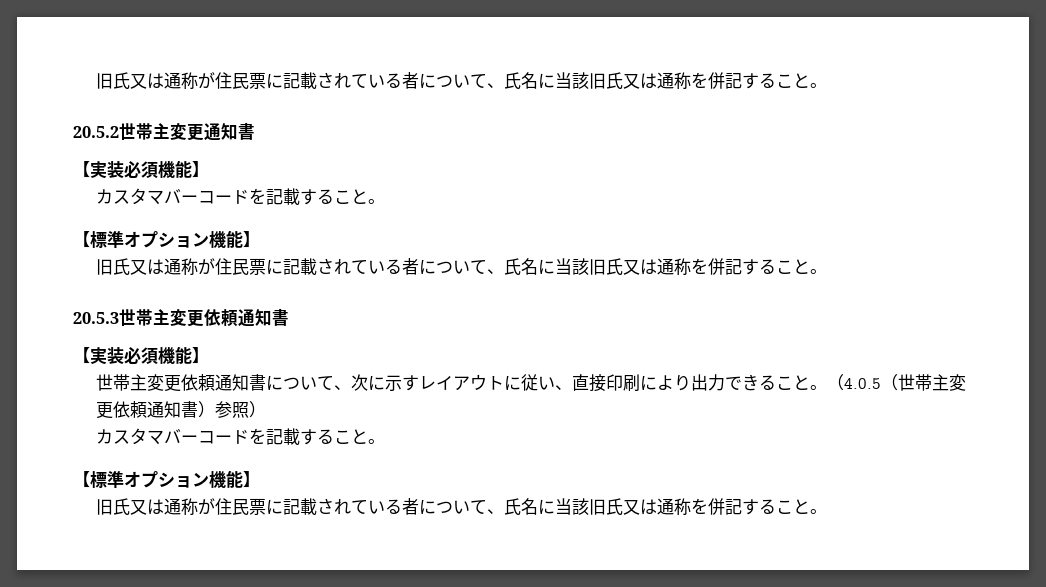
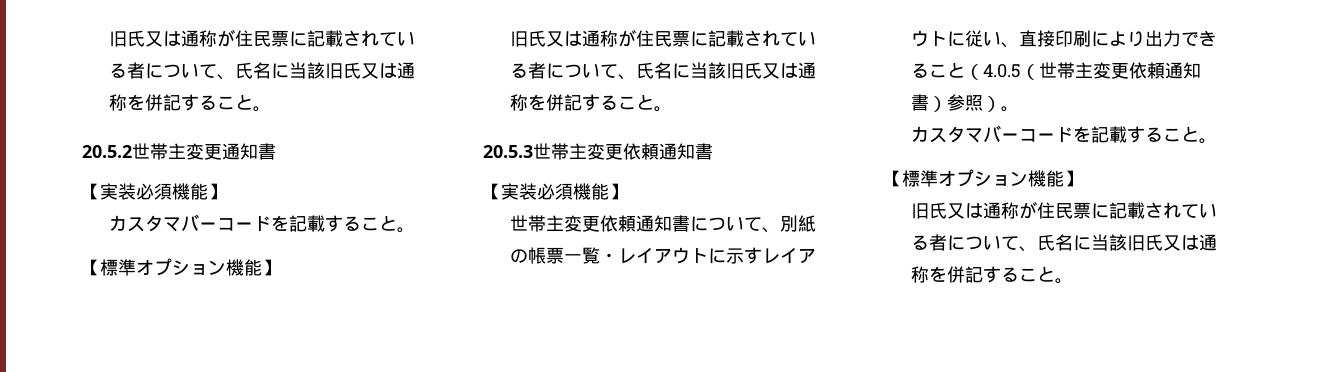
- 世帯主変更依頼通知書について、次に示すレイアウトに従い、直接印刷により出力できること。（4.0.5（世帯主変更依頼通知書）参照）
+ 世帯主変更依頼通知書について、別紙の帳票一覧・レイアウトに示すレイアウトに従い、直接印刷により出力できること（4.0.5（世帯主変更依頼通知書）参照）。

